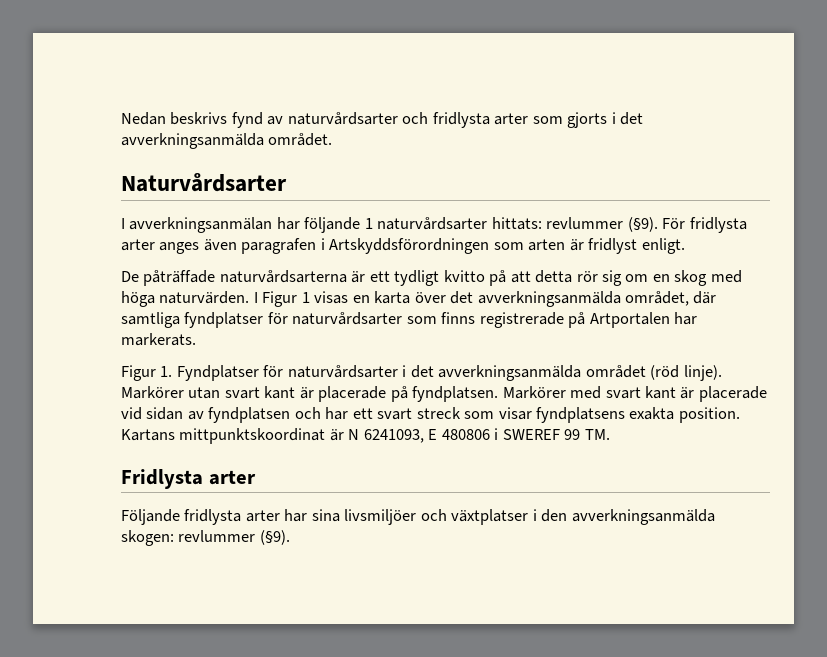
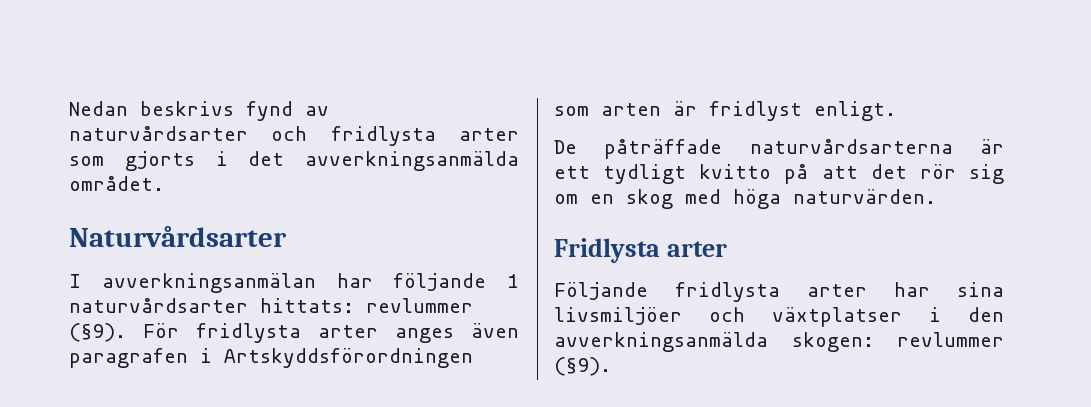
- De påträffade naturvårdsarterna är ett tydligt kvitto på att detta rör sig om en skog med höga naturvärden. I Figur 1 visas en karta över det avverkningsanmälda området, där samtliga fyndplatser för naturvårdsarter som finns registrerade på Artportalen har markerats.
- Figur 1. Fyndplatser för naturvårdsarter i det avverkningsanmälda området (röd linje). Markörer utan svart kant är placerade på fyndplatsen. Markörer med svart kant är placerade vid sidan av fyndplatsen och har ett svart streck som visar fyndplatsens exakta position. Kartans mittpunktskoordinat är N 6241093, E 480806 i SWEREF 99 TM.
+ De påträffade naturvårdsarterna är ett tydligt kvitto på att det rör sig om en skog med höga naturvärden.

